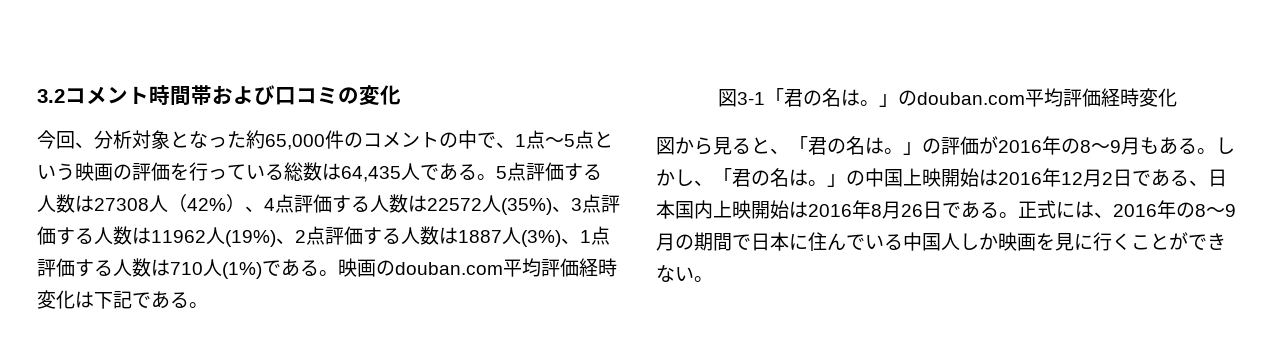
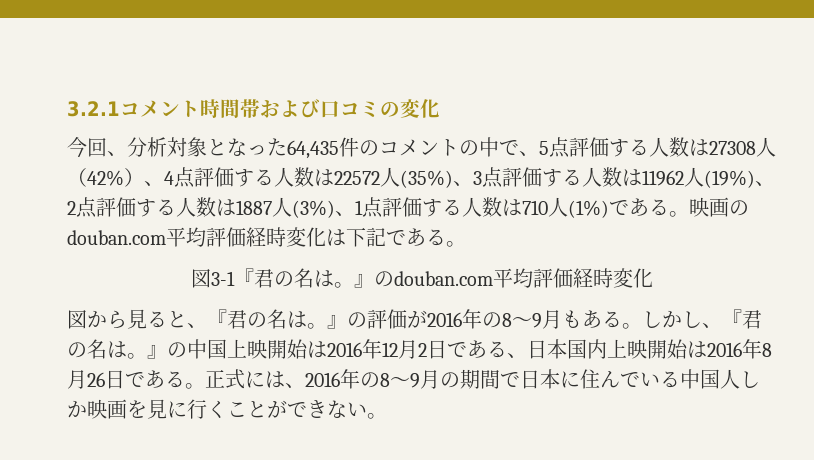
- 3.2コメント時間帯および口コミの変化
+ 3.2.1コメント時間帯および口コミの変化
- 今回、分析対象となった約65,000件のコメントの中で、1点～5点という映画の評価を行っている総数は64,435人である。5点評価する人数は27308人（42%）、4点評価する人数は22572人(35%)、3点評価する人数は11962人(19%)、2点評価する人数は1887人(3%)、1点評価する人数は710人(1%)である。
+ 今回、分析対象となった64,435件のコメントの中で、5点評価する人数は27308人（42%）、4点評価する人数は22572人(35%)、3点評価する人数は11962人(19%)、2点評価する人数は1887人(3%)、1点評価する人数は710人(1%)である。
- 図3-1「君の名は。」のdouban.com平均評価経時変化
+ 図3-1『君の名は。』のdouban.com平均評価経時変化
- 図から見ると、「君の名は。」の評価が2016年の8〜9月もある。
+ 図から見ると、『君の名は。』の評価が2016年の8〜9月もある。
- しかし、「君の名は。」の中国上映開始は2016年12月2日である、日本国内上映開始は2016年8月26日である。
+ しかし、『君の名は。』の中国上映開始は2016年12月2日である、日本国内上映開始は2016年8月26日である。

